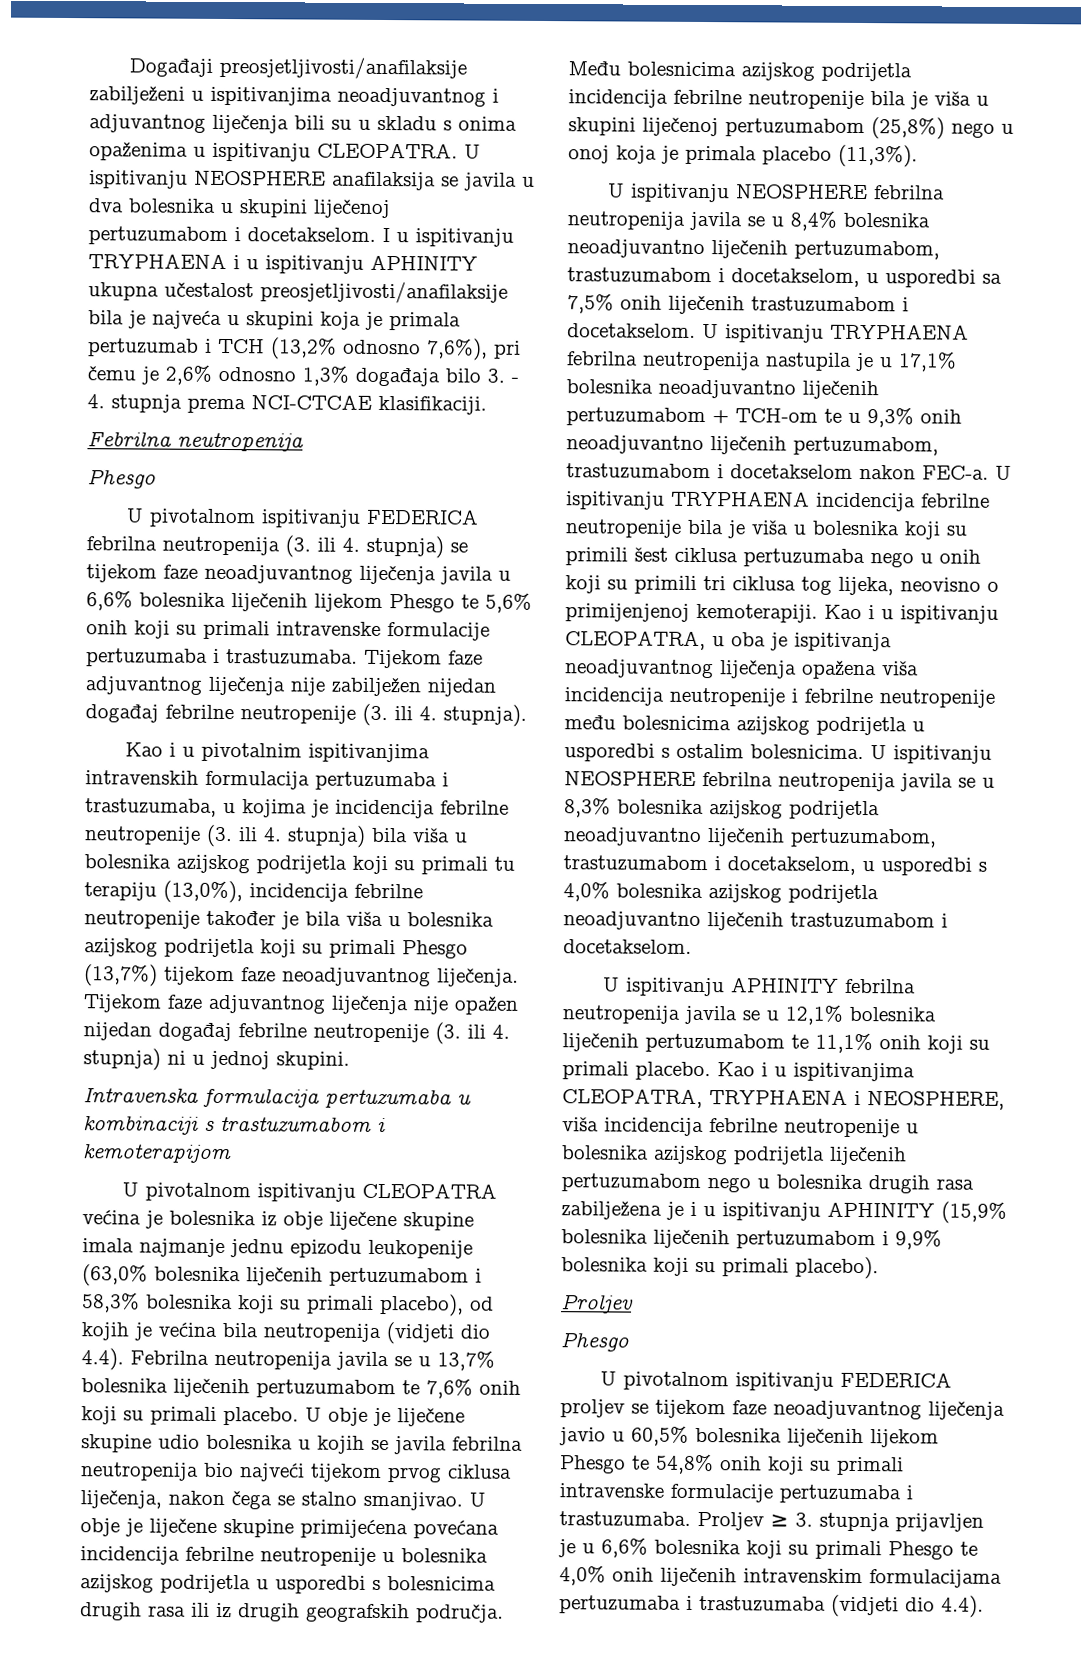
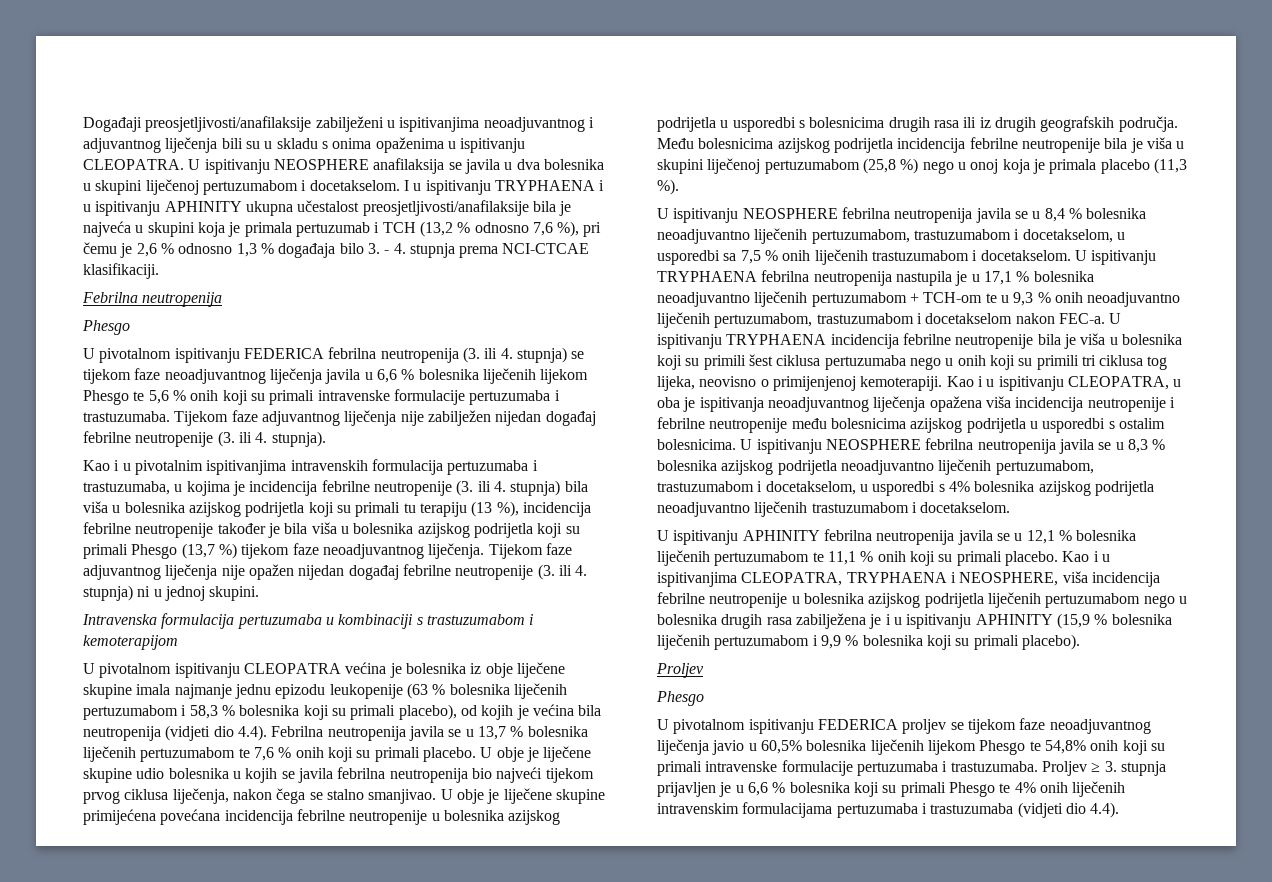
- I u ispitivanju TRYPHAENA i u ispitivanju APHINITY ukupna učestalost preosjetljivosti/anafilaksije bila je najveća u skupini koja je primala pertuzumab i TCH (13,2% odnosno 7,6%), pri čemu je 2,6% odnosno 1,3% događaja bilo 3. - 4. stupnja prema NCI-CTCAE klasifikaciji.
+ I u ispitivanju TRYPHAENA i u ispitivanju APHINITY ukupna učestalost preosjetljivosti/anafilaksije bila je najveća u skupini koja je primala pertuzumab i TCH (13,2 % odnosno 7,6 %), pri čemu je 2,6 % odnosno 1,3 % događaja bilo 3. - 4. stupnja prema NCI-CTCAE klasifikaciji.
- U pivotalnom ispitivanju FEDERICA febrilna neutropenija (3. ili 4. stupnja) se tijekom faze neoadjuvantnog liječenja javila u 6,6% bolesnika liječenih lijekom Phesgo te 5,6% onih koji su primali intravenske formulacije pertuzumaba i trastuzumaba.
+ U pivotalnom ispitivanju FEDERICA febrilna neutropenija (3. ili 4. stupnja) se tijekom faze neoadjuvantnog liječenja javila u 6,6 % bolesnika liječenih lijekom Phesgo te 5,6 % onih koji su primali intravenske formulacije pertuzumaba i trastuzumaba.
- Kao i u pivotalnim ispitivanjima intravenskih formulacija pertuzumaba i trastuzumaba, u kojima je incidencija febrilne neutropenije (3. ili 4. stupnja) bila viša u bolesnika azijskog podrijetla koji su primali tu terapiju (13,0%), incidencija febrilne neutropenije također je bila viša u bolesnika azijskog podrijetla koji su primali Phesgo (13,7%) tijekom faze neoadjuvantnog liječenja.
+ Kao i u pivotalnim ispitivanjima intravenskih formulacija pertuzumaba i trastuzumaba, u kojima je incidencija febrilne neutropenije (3. ili 4. stupnja) bila viša u bolesnika azijskog podrijetla koji su primali tu terapiju (13 %), incidencija febrilne neutropenije također je bila viša u bolesnika azijskog podrijetla koji su primali Phesgo (13,7 %) tijekom faze neoadjuvantnog liječenja.
- U pivotalnom ispitivanju CLEOPATRA većina je bolesnika iz obje liječene skupine imala najmanje jednu epizodu leukopenije (63,0% bolesnika liječenih pertuzumabom i 58,3% bolesnika koji su primali placebo), od kojih je većina bila neutropenija (vidjeti dio 4.4). Febrilna neutropenija javila se u 13,7% bolesnika liječenih pertuzumabom te 7,6% onih koji su primali placebo.
+ U pivotalnom ispitivanju CLEOPATRA većina je bolesnika iz obje liječene skupine imala najmanje jednu epizodu leukopenije (63 % bolesnika liječenih pertuzumabom i 58,3 % bolesnika koji su primali placebo), od kojih je većina bila neutropenija (vidjeti dio 4.4). Febrilna neutropenija javila se u 13,7 % bolesnika liječenih pertuzumabom te 7,6 % onih koji su primali placebo.
- Među bolesnicima azijskog podrijetla incidencija febrilne neutropenije bila je viša u skupini liječenoj pertuzumabom (25,8%) nego u onoj koja je primala placebo (11,3%).
- U ispitivanju NEOSPHERE febrilna neutropenija javila se u 8,4% bolesnika neoadjuvantno liječenih pertuzumabom, trastuzumabom i docetakselom, u usporedbi sa 7,5% onih liječenih trastuzumabom i docetakselom.
+ Među bolesnicima azijskog podrijetla incidencija febrilne neutropenije bila je viša u skupini liječenoj pertuzumabom (25,8 %) nego u onoj koja je primala placebo (11,3 %).
+ U ispitivanju NEOSPHERE febrilna neutropenija javila se u 8,4 % bolesnika neoadjuvantno liječenih pertuzumabom, trastuzumabom i docetakselom, u usporedbi sa 7,5 % onih liječenih trastuzumabom i docetakselom.
- U ispitivanju TRYPHAENA febrilna neutropenija nastupila je u 17,1% bolesnika neoadjuvantno liječenih pertuzumabom + TCH-om te u 9,3% onih neoadjuvantno liječenih pertuzumabom, trastuzumabom i docetakselom nakon FEC-a.
+ U ispitivanju TRYPHAENA febrilna neutropenija nastupila je u 17,1 % bolesnika neoadjuvantno liječenih pertuzumabom + TCH-om te u 9,3 % onih neoadjuvantno liječenih pertuzumabom, trastuzumabom i docetakselom nakon FEC-a.
- U ispitivanju NEOSPHERE febrilna neutropenija javila se u 8,3% bolesnika azijskog podrijetla neoadjuvantno liječenih pertuzumabom, trastuzumabom i docetakselom, u usporedbi s 4,0% bolesnika azijskog podrijetla neoadjuvantno liječenih trastuzumabom i docetakselom.
+ U ispitivanju NEOSPHERE febrilna neutropenija javila se u 8,3 % bolesnika azijskog podrijetla neoadjuvantno liječenih pertuzumabom, trastuzumabom i docetakselom, u usporedbi s 4% bolesnika azijskog podrijetla neoadjuvantno liječenih trastuzumabom i docetakselom.
- U ispitivanju APHINITY febrilna neutropenija javila se u 12,1% bolesnika liječenih pertuzumabom te 11,1% onih koji su primali placebo.
+ U ispitivanju APHINITY febrilna neutropenija javila se u 12,1 % bolesnika liječenih pertuzumabom te 11,1 % onih koji su primali placebo.
- Kao i u ispitivanjima CLEOPATRA, TRYPHAENA i NEOSPHERE, viša incidencija febrilne neutropenije u bolesnika azijskog podrijetla liječenih pertuzumabom nego u bolesnika drugih rasa zabilježena je i u ispitivanju APHINITY (15,9% bolesnika liječenih pertuzumabom i 9,9% bolesnika koji su primali placebo).
+ Kao i u ispitivanjima CLEOPATRA, TRYPHAENA i NEOSPHERE, viša incidencija febrilne neutropenije u bolesnika azijskog podrijetla liječenih pertuzumabom nego u bolesnika drugih rasa zabilježena je i u ispitivanju APHINITY (15,9 % bolesnika liječenih pertuzumabom i 9,9 % bolesnika koji su primali placebo).
- Proljev ≥ 3. stupnja prijavljen je u 6,6% bolesnika koji su primali Phesgo te 4,0% onih liječenih intravenskim formulacijama pertuzumaba i trastuzumaba (vidjeti dio 4.4).
+ Proljev ≥ 3. stupnja prijavljen je u 6,6 % bolesnika koji su primali Phesgo te 4% onih liječenih intravenskim formulacijama pertuzumaba i trastuzumaba (vidjeti dio 4.4).

